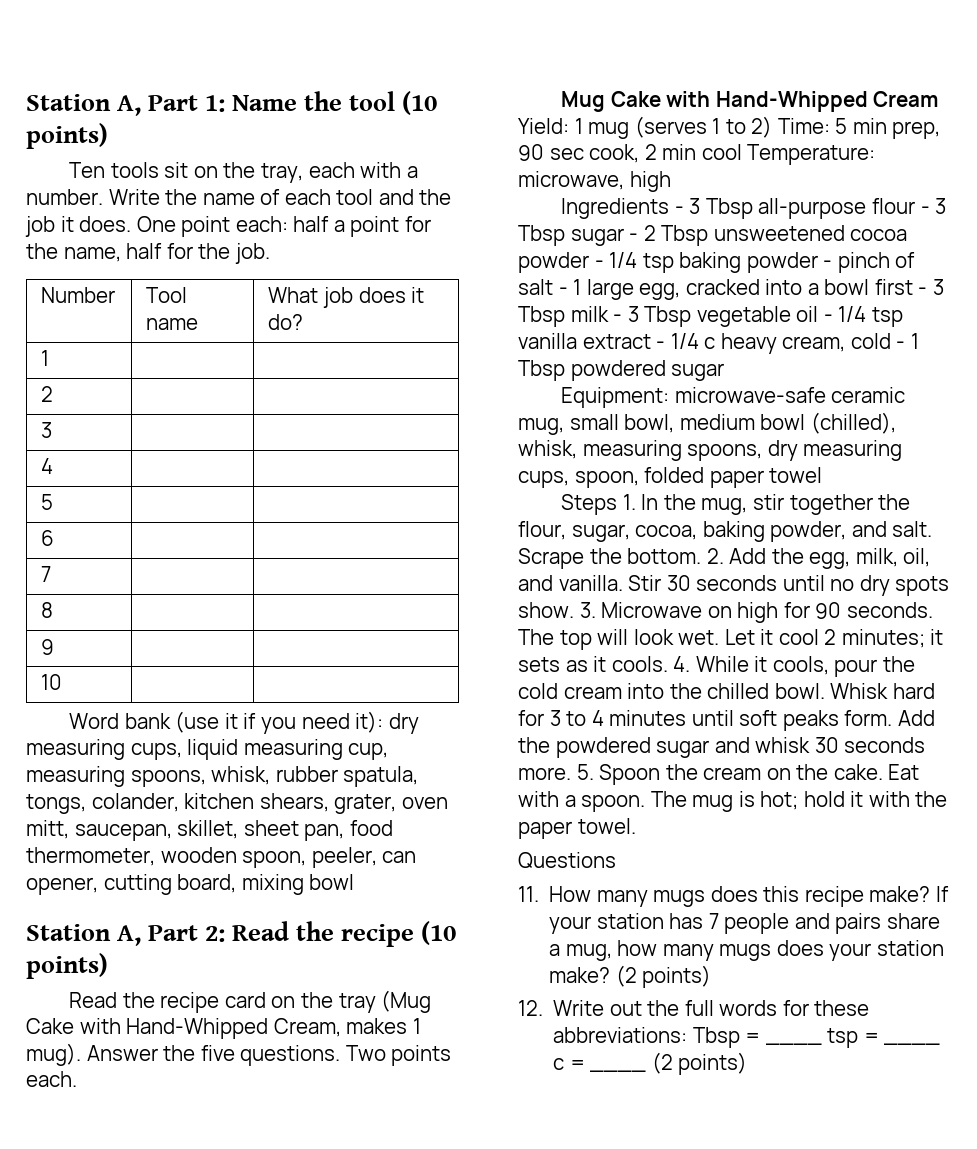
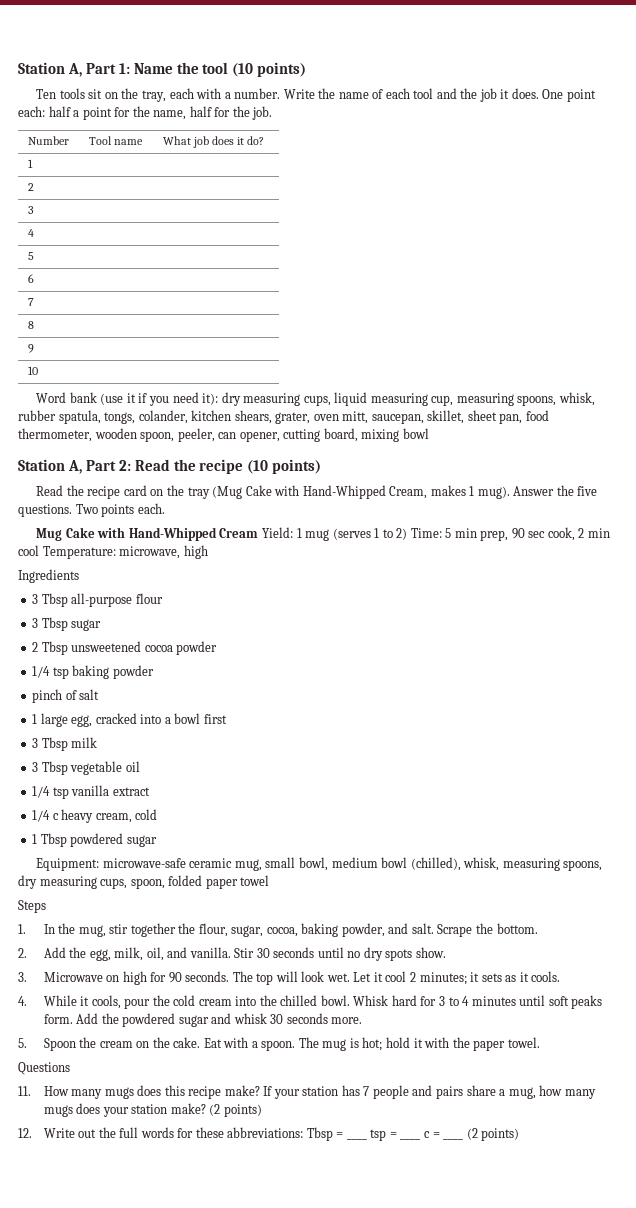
- Ingredients - 3 Tbsp all-purpose flour - 3 Tbsp sugar - 2 Tbsp unsweetened cocoa powder - 1/4 tsp baking powder - pinch of salt - 1 large egg, cracked into a bowl first - 3 Tbsp milk - 3 Tbsp vegetable oil - 1/4 tsp vanilla extract - 1/4 c heavy cream, cold - 1 Tbsp powdered sugar
+ Ingredients
+ 3 Tbsp all-purpose flour
+ 3 Tbsp sugar
+ 2 Tbsp unsweetened cocoa powder
+ 1/4 tsp baking powder
+ pinch of salt
+ 1 large egg, cracked into a bowl first
+ 3 Tbsp milk
+ 3 Tbsp vegetable oil
+ 1/4 tsp vanilla extract
+ 1/4 c heavy cream, cold
+ 1 Tbsp powdered sugar
- Steps 1. In the mug, stir together the flour, sugar, cocoa, baking powder, and salt.
+ Steps
+ 1. In the mug, stir together the flour, sugar, cocoa, baking powder, and salt.
- Scrape the bottom. 2. Add the egg, milk, oil, and vanilla.
+ Scrape the bottom.
+ 2. Add the egg, milk, oil, and vanilla.
- Stir 30 seconds until no dry spots show. 3. Microwave on high for 90 seconds.
+ Stir 30 seconds until no dry spots show.
+ 3. Microwave on high for 90 seconds.
- Let it cool 2 minutes; it sets as it cools. 4. While it cools, pour the cold cream into the chilled bowl.
+ Let it cool 2 minutes; it sets as it cools.
+ 4. While it cools, pour the cold cream into the chilled bowl.
- Add the powdered sugar and whisk 30 seconds more. 5. Spoon the cream on the cake.
+ Add the powdered sugar and whisk 30 seconds more.
+ 5. Spoon the cream on the cake.

